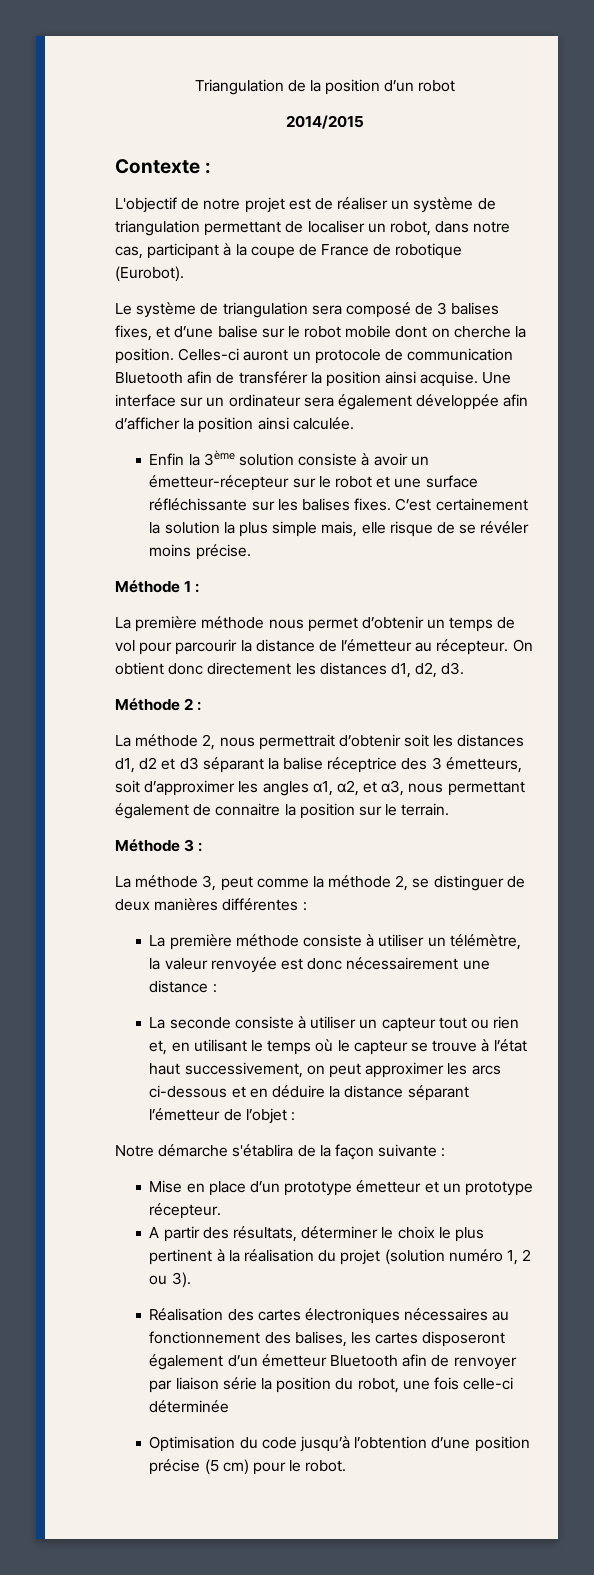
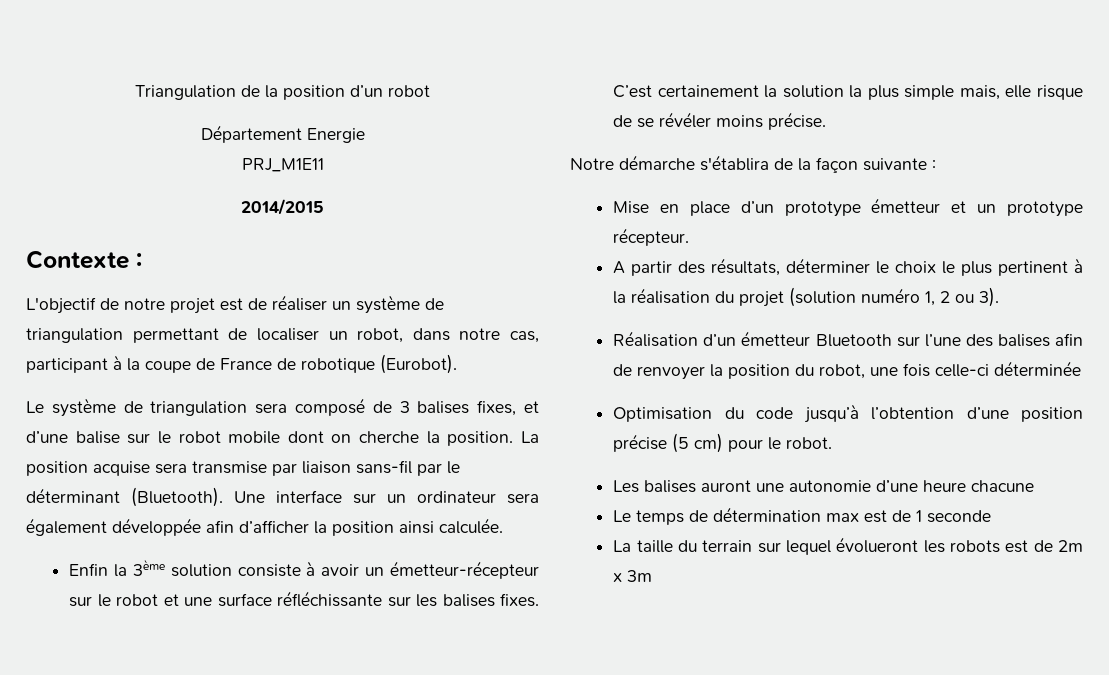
+ Département Energie
+ PRJ_M1E11
- Celles-ci auront un protocole de communication Bluetooth afin de transférer la position ainsi acquise.
+ La position acquise sera transmise par liaison sans-fil par le déterminant (Bluetooth).
- Méthode 1 :
- La première méthode nous permet d’obtenir un temps de vol pour parcourir la distance de l’émetteur au récepteur. On obtient donc directement les distances d1, d2, d3.
- Méthode 2 :
- La méthode 2, nous permettrait d’obtenir soit les distances d1, d2 et d3 séparant la balise réceptrice des 3 émetteurs, soit d’approximer les angles α1, α2, et α3, nous permettant également de connaitre la position sur le terrain.
- Méthode 3 :
- La méthode 3, peut comme la méthode 2, se distinguer de deux manières différentes :
- La première méthode consiste à utiliser un télémètre, la valeur renvoyée est donc nécessairement une distance :
- La seconde consiste à utiliser un capteur tout ou rien et, en utilisant le temps où le capteur se trouve à l’état haut successivement, on peut approximer les arcs ci-dessous et en déduire la distance séparant l’émetteur de l’objet :
- Réalisation des cartes électroniques nécessaires au fonctionnement des balises, les cartes disposeront également d’un émetteur Bluetooth afin de renvoyer par liaison série la position du robot, une fois celle-ci déterminée
+ Réalisation d’un émetteur Bluetooth sur l’une des balises afin de renvoyer la position du robot, une fois celle-ci déterminée
+ Les balises auront une autonomie d’une heure chacune
+ Le temps de détermination max est de 1 seconde
+ La taille du terrain sur lequel évolueront les robots est de 2m x 3m

